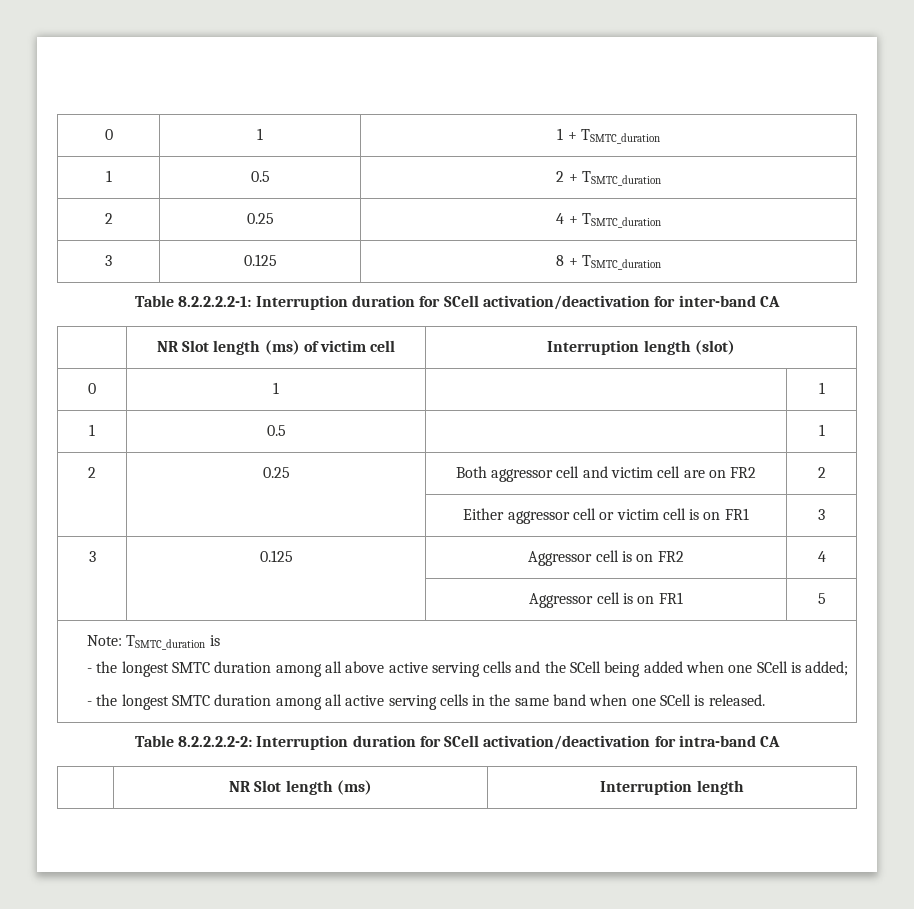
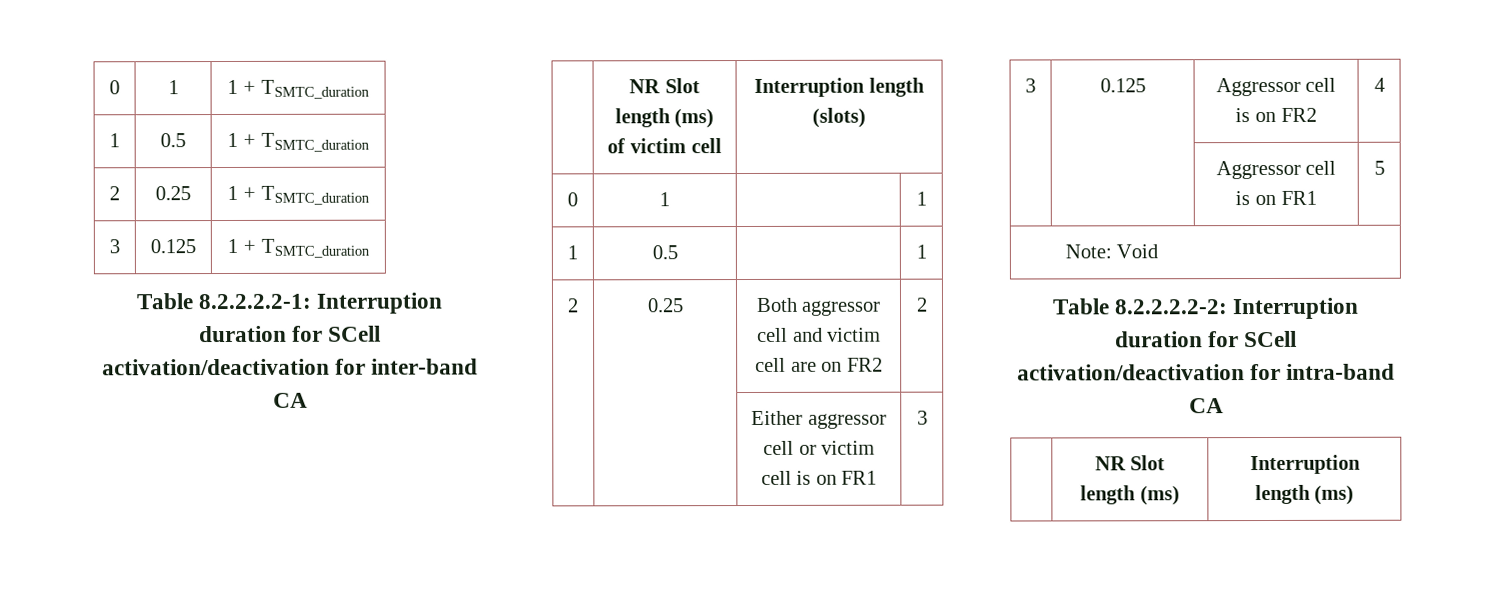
- 1 | 0.5 | 2 + TSMTC_duration
+ 1 | 0.5 | 1 + TSMTC_duration
- 2 | 0.25 | 4 + TSMTC_duration
+ 2 | 0.25 | 1 + TSMTC_duration
- 3 | 0.125 | 8 + TSMTC_duration
+ 3 | 0.125 | 1 + TSMTC_duration
- | NR Slot length (ms) of victim cell | Interruption length (slot)
+ | NR Slot length (ms) of victim cell | Interruption length (slots)
- Note: TSMTC_duration is
- - the longest SMTC duration among all above active serving cells and the SCell being added when one SCell is added;
- - the longest SMTC duration among all active serving cells in the same band when one SCell is released.
+ Note: Void
- | NR Slot length (ms) | Interruption length
+ | NR Slot length (ms) | Interruption length (ms)

